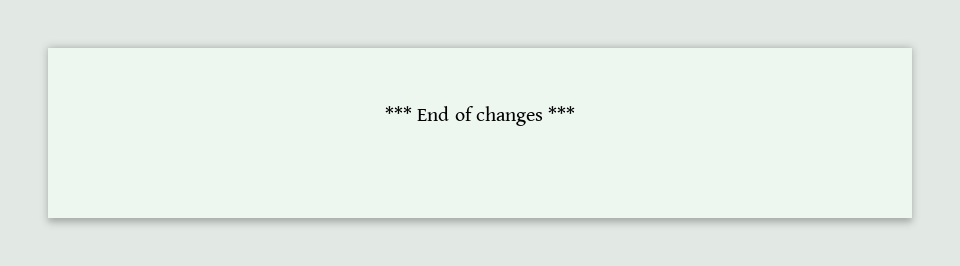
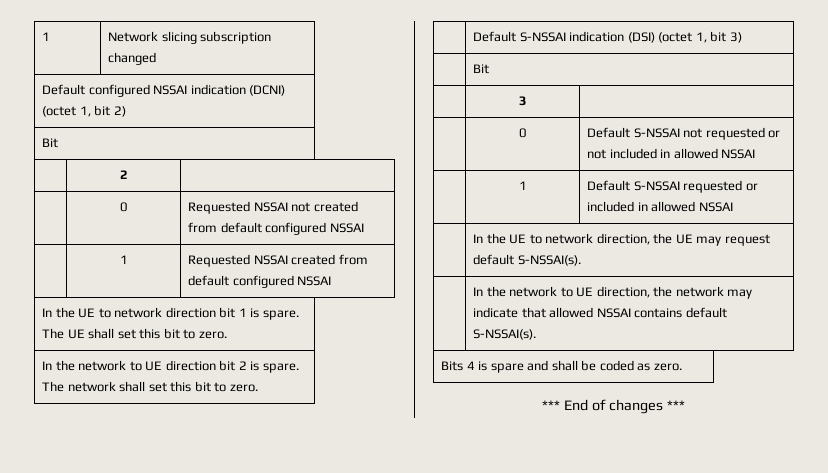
+ 1 | Network slicing subscription changed
+ Default configured NSSAI indication (DCNI) (octet 1, bit 2)
+ Bit
+ | 2 |
+ | 0 | Requested NSSAI not created from default configured NSSAI
+ | 1 | Requested NSSAI created from default configured NSSAI
+ In the UE to network direction bit 1 is spare. The UE shall set this bit to zero.
+ In the network to UE direction bit 2 is spare. The network shall set this bit to zero.
+ | Default S-NSSAI indication (DSI) (octet 1, bit 3)
+ | Bit
+ | 3 |
+ | 0 | Default S-NSSAI not requested or not included in allowed NSSAI
+ | 1 | Default S-NSSAI requested or included in allowed NSSAI
+ | In the UE to network direction, the UE may request default S-NSSAI(s).
+ | In the network to UE direction, the network may indicate that allowed NSSAI contains default S-NSSAI(s).
+ Bits 4 is spare and shall be coded as zero.

